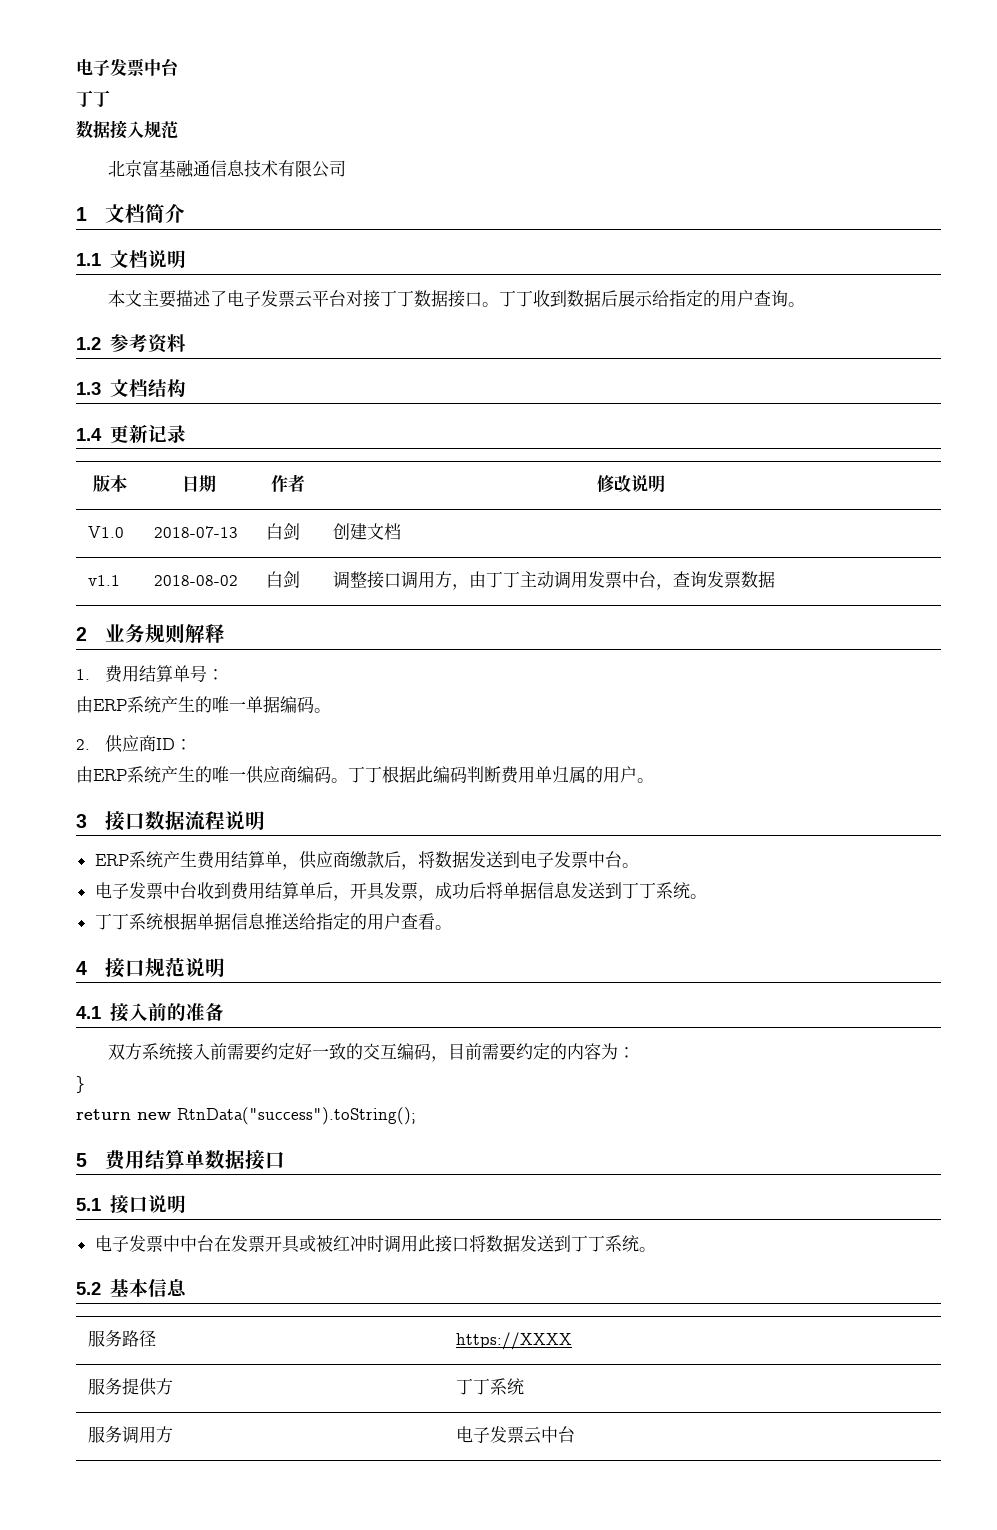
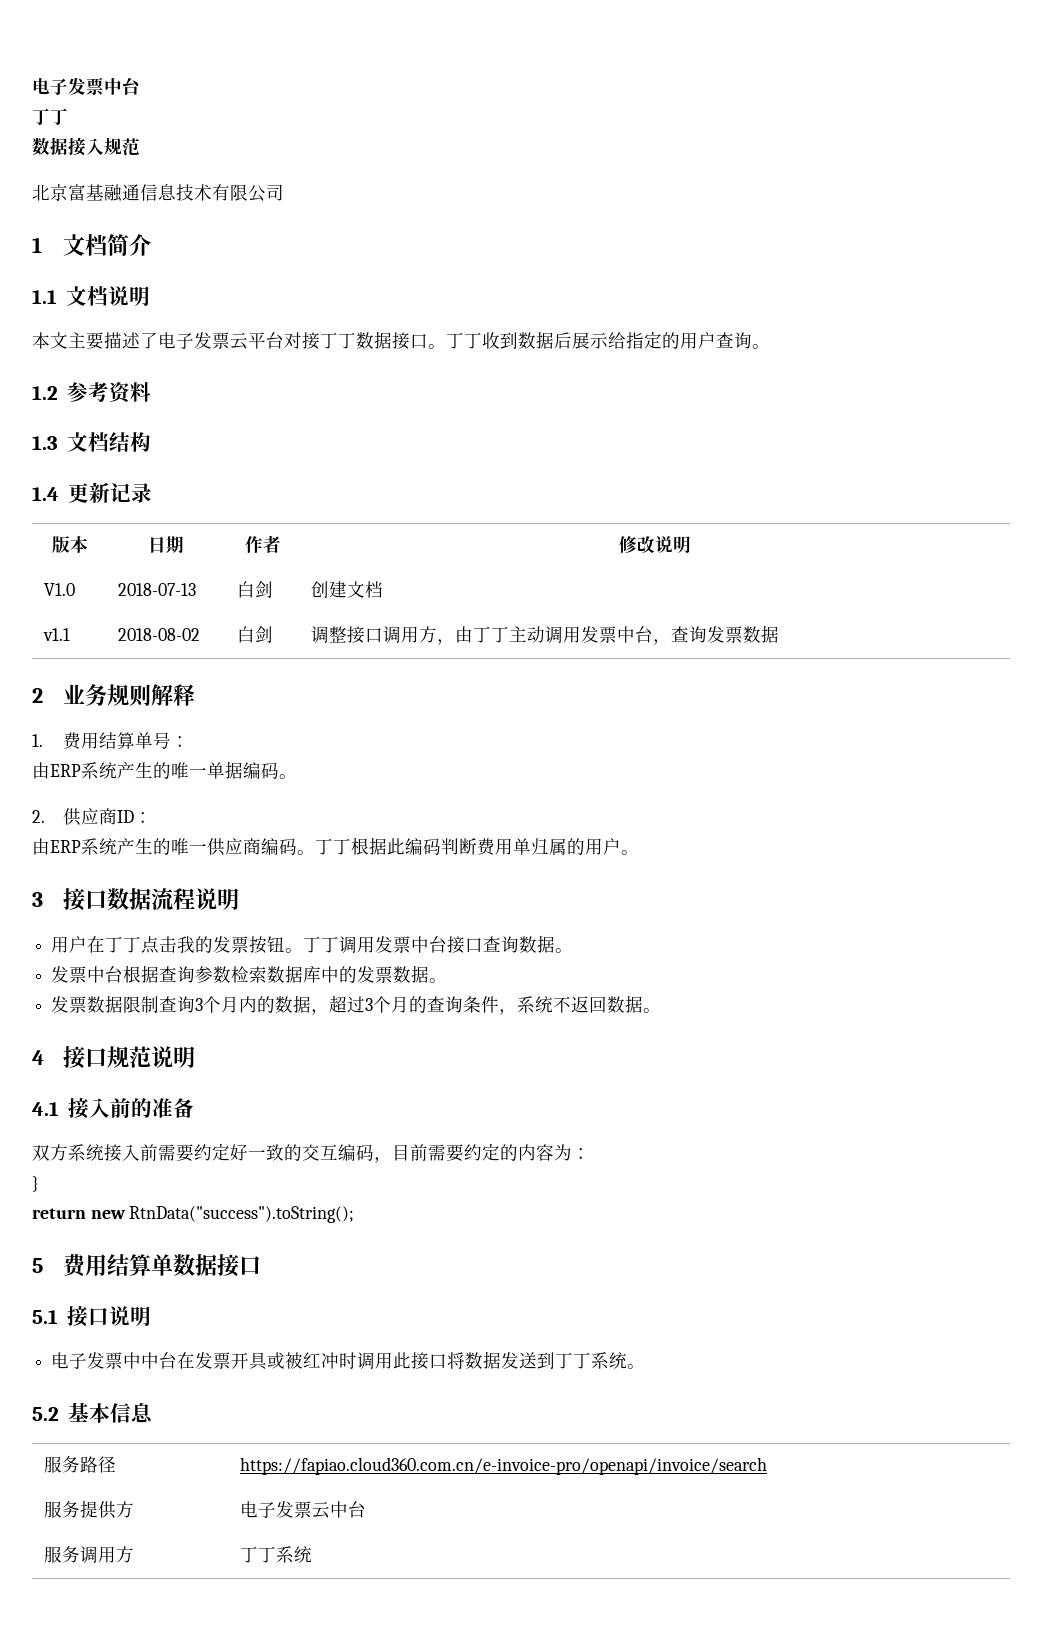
- ERP系统产生费用结算单，供应商缴款后，将数据发送到电子发票中台。
- 电子发票中台收到费用结算单后，开具发票，成功后将单据信息发送到丁丁系统。
- 丁丁系统根据单据信息推送给指定的用户查看。
+ 用户在丁丁点击我的发票按钮。丁丁调用发票中台接口查询数据。
+ 发票中台根据查询参数检索数据库中的发票数据。
+ 发票数据限制查询3个月内的数据，超过3个月的查询条件，系统不返回数据。
- 服务路径 | https://XXXX
+ 服务路径 | https://fapiao.cloud360.com.cn/e-invoice-pro/openapi/invoice/search
- 服务提供方 | 丁丁系统
- 服务调用方 | 电子发票云中台
+ 服务提供方 | 电子发票云中台
+ 服务调用方 | 丁丁系统

